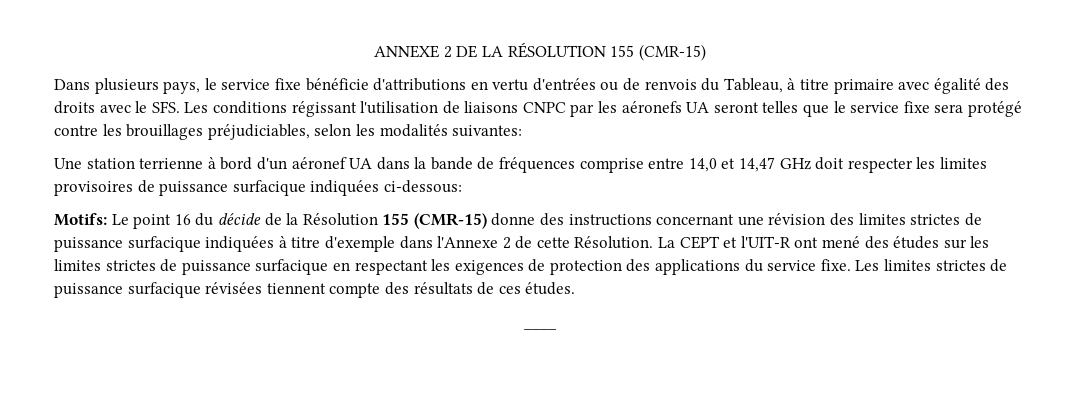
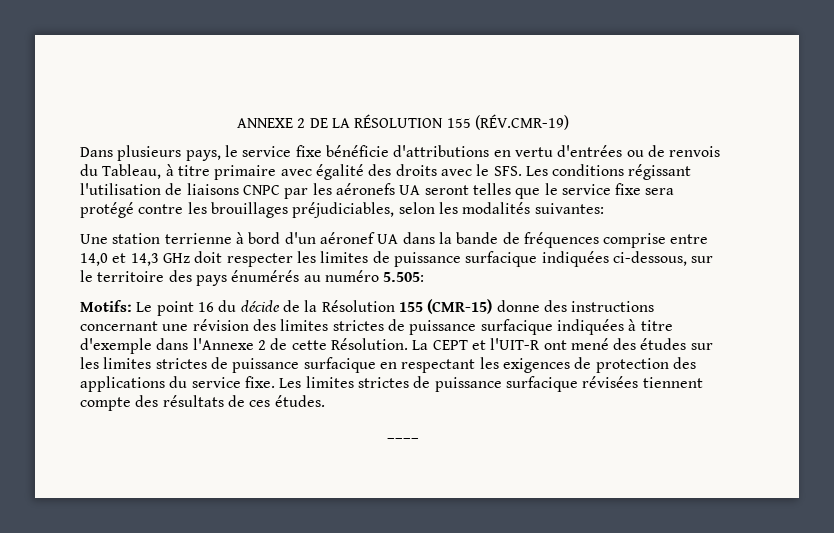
- ANNEXE 2 DE LA RÉSOLUTION 155 (CMR-15)
+ ANNEXE 2 DE LA RÉSOLUTION 155 (RÉV.CMR-19)
- Une station terrienne à bord d'un aéronef UA dans la bande de fréquences comprise entre 14,0 et 14,47 GHz doit respecter les limites provisoires de puissance surfacique indiquées ci-dessous:
+ Une station terrienne à bord d'un aéronef UA dans la bande de fréquences comprise entre 14,0 et 14,3 GHz doit respecter les limites de puissance surfacique indiquées ci-dessous, sur le territoire des pays énumérés au numéro 5.505:

